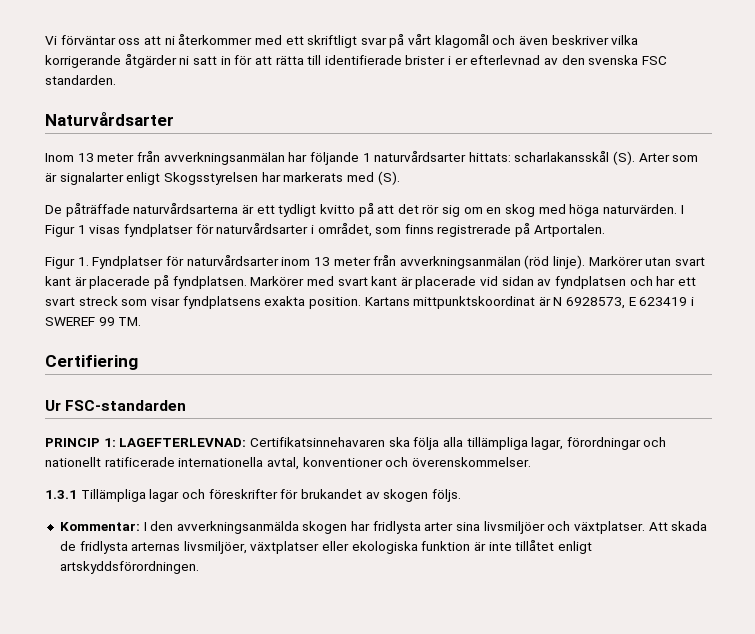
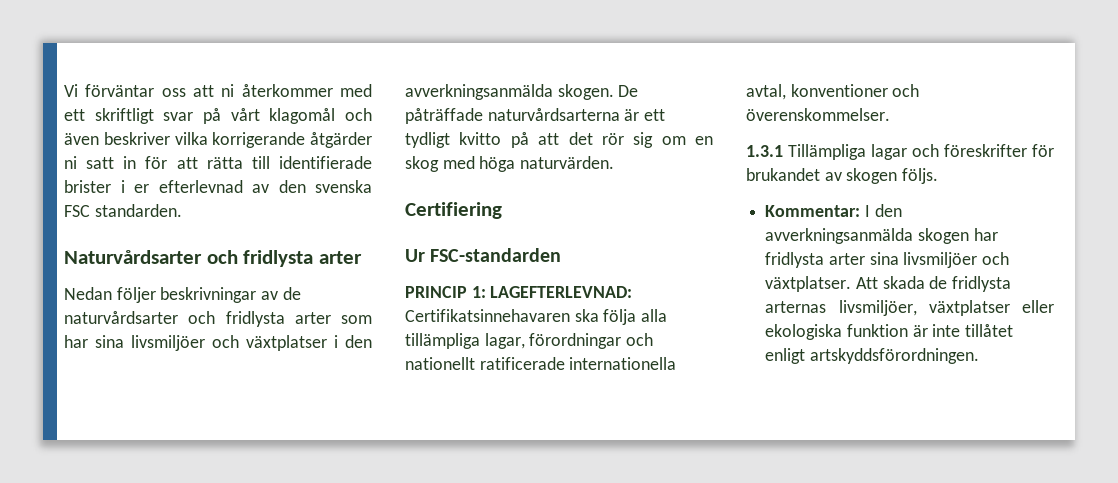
- Naturvårdsarter
- Inom 13 meter från avverkningsanmälan har följande 1 naturvårdsarter hittats: scharlakansskål (S). Arter som är signalarter enligt Skogsstyrelsen har markerats med (S).
- De påträffade naturvårdsarterna är ett tydligt kvitto på att det rör sig om en skog med höga naturvärden. I Figur 1 visas fyndplatser för naturvårdsarter i området, som finns registrerade på Artportalen.
- Figur 1. Fyndplatser för naturvårdsarter inom 13 meter från avverkningsanmälan (röd linje). Markörer utan svart kant är placerade på fyndplatsen. Markörer med svart kant är placerade vid sidan av fyndplatsen och har ett svart streck som visar fyndplatsens exakta position. Kartans mittpunktskoordinat är N 6928573, E 623419 i SWEREF 99 TM.
+ Naturvårdsarter och fridlysta arter
+ Nedan följer beskrivningar av de naturvårdsarter och fridlysta arter som har sina livsmiljöer och växtplatser i den avverkningsanmälda skogen. De påträffade naturvårdsarterna är ett tydligt kvitto på att det rör sig om en skog med höga naturvärden.

